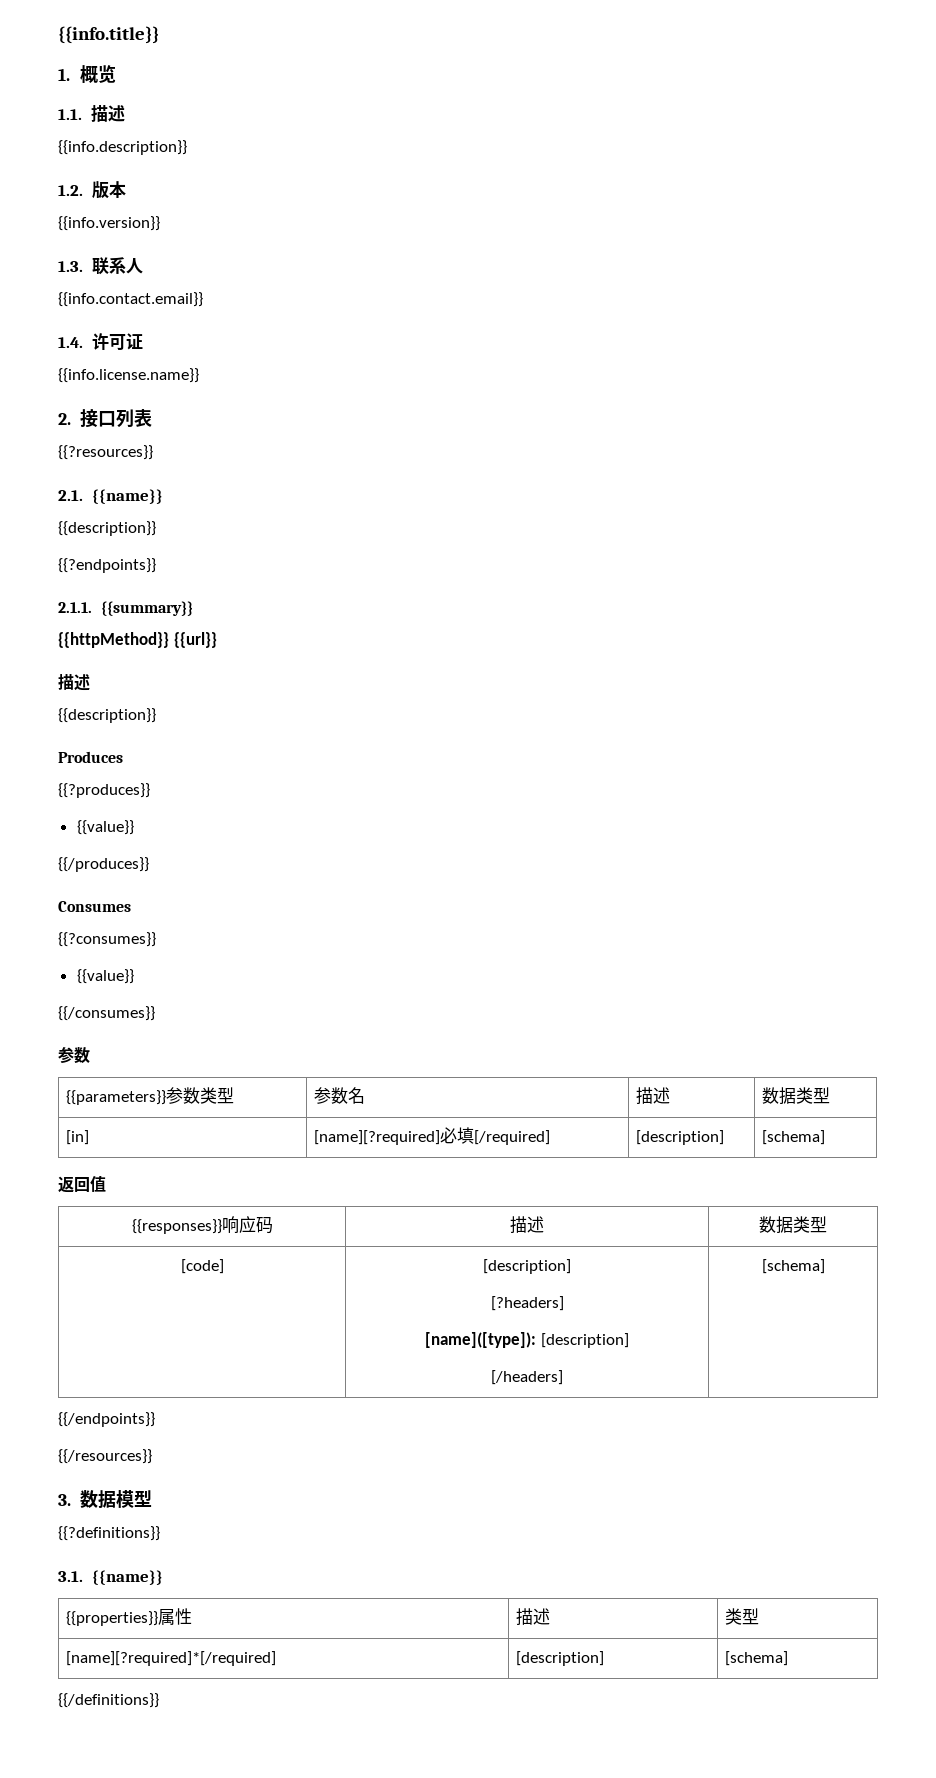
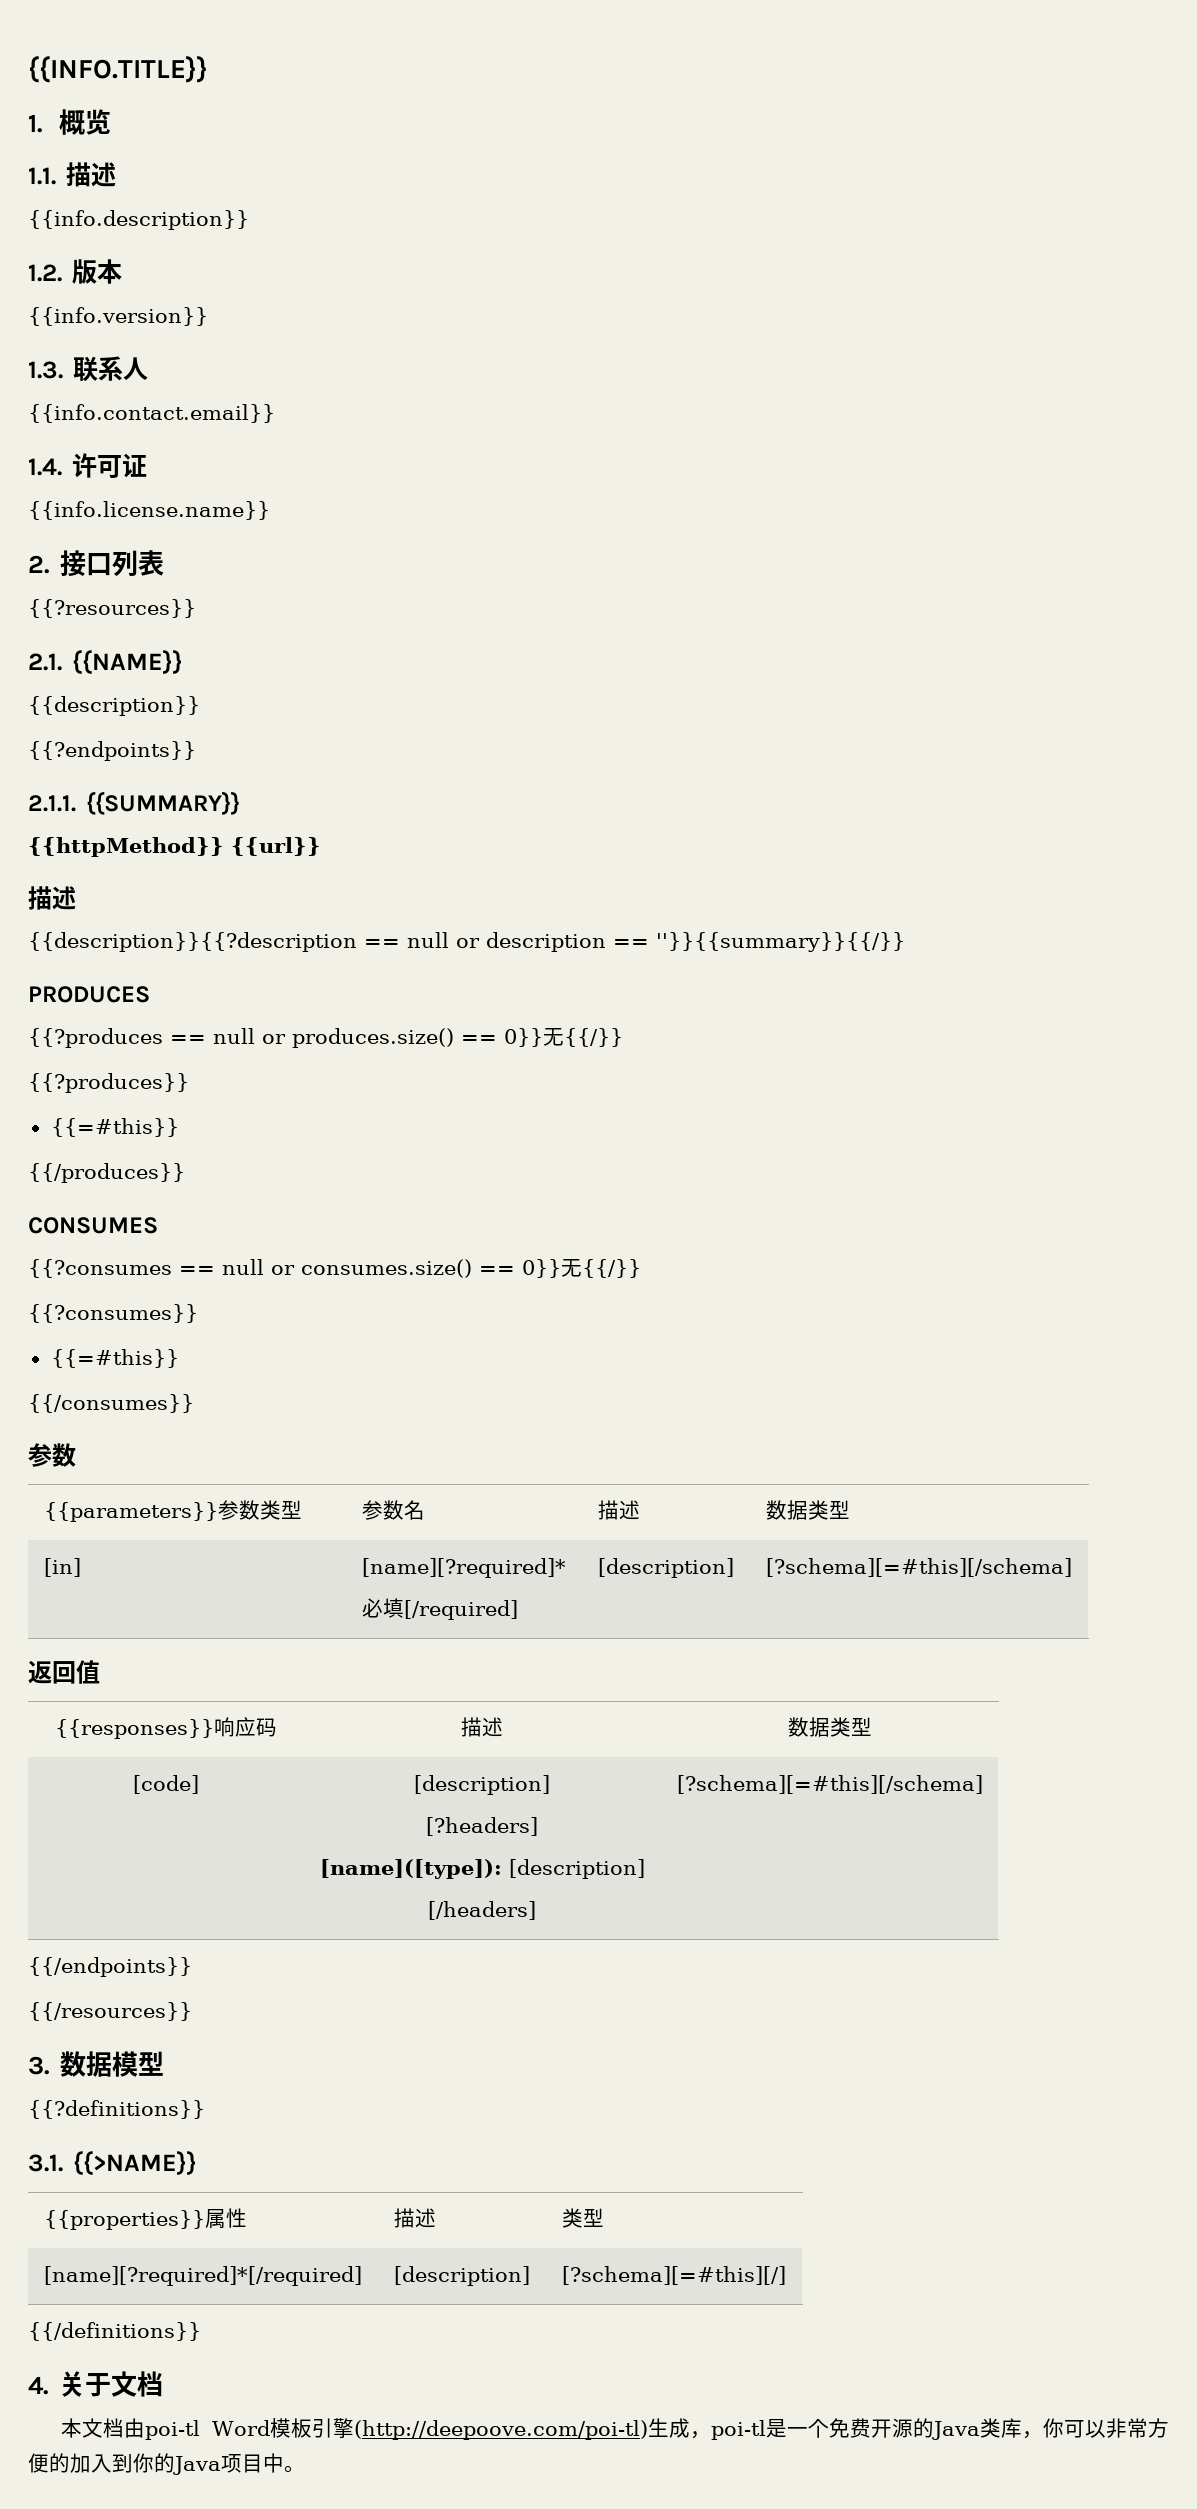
- {{info.title}}
+ {{INFO.TITLE}}
- 2.1. {{name}}
+ 2.1. {{NAME}}
- 2.1.1. {{summary}}
+ 2.1.1. {{SUMMARY}}
  {{httpMethod}} {{url}}
  描述
- {{description}}
- Produces
+ {{description}}{{?description == null or description == ''}}{{summary}}{{/}}
+ PRODUCES
+ {{?produces == null or produces.size() == 0}}无{{/}}
  {{?produces}}
- {{value}}
+ {{=#this}}
- Consumes
+ CONSUMES
+ {{?consumes == null or consumes.size() == 0}}无{{/}}
  {{?consumes}}
- {{value}}
+ {{=#this}}
- [in] | [name][?required]必填[/required] | [description] | [schema]
+ [in] | [name][?required]*
+ 必填[/required] | [description] | [?schema][=#this][/schema]
  [code] | [description]
  [?headers]
  [name]([type]): [description]
- [/headers] | [schema]
+ [/headers] | [?schema][=#this][/schema]
- 3.1. {{name}}
+ 3.1. {{>NAME}}
- [name][?required]*[/required] | [description] | [schema]
+ [name][?required]*[/required] | [description] | [?schema][=#this][/]
+ 4.关于文档
+ 本文档由poi-tl Word模板引擎(http://deepoove.com/poi-tl)生成，poi-tl是一个免费开源的Java类库，你可以非常方便的加入到你的Java项目中。

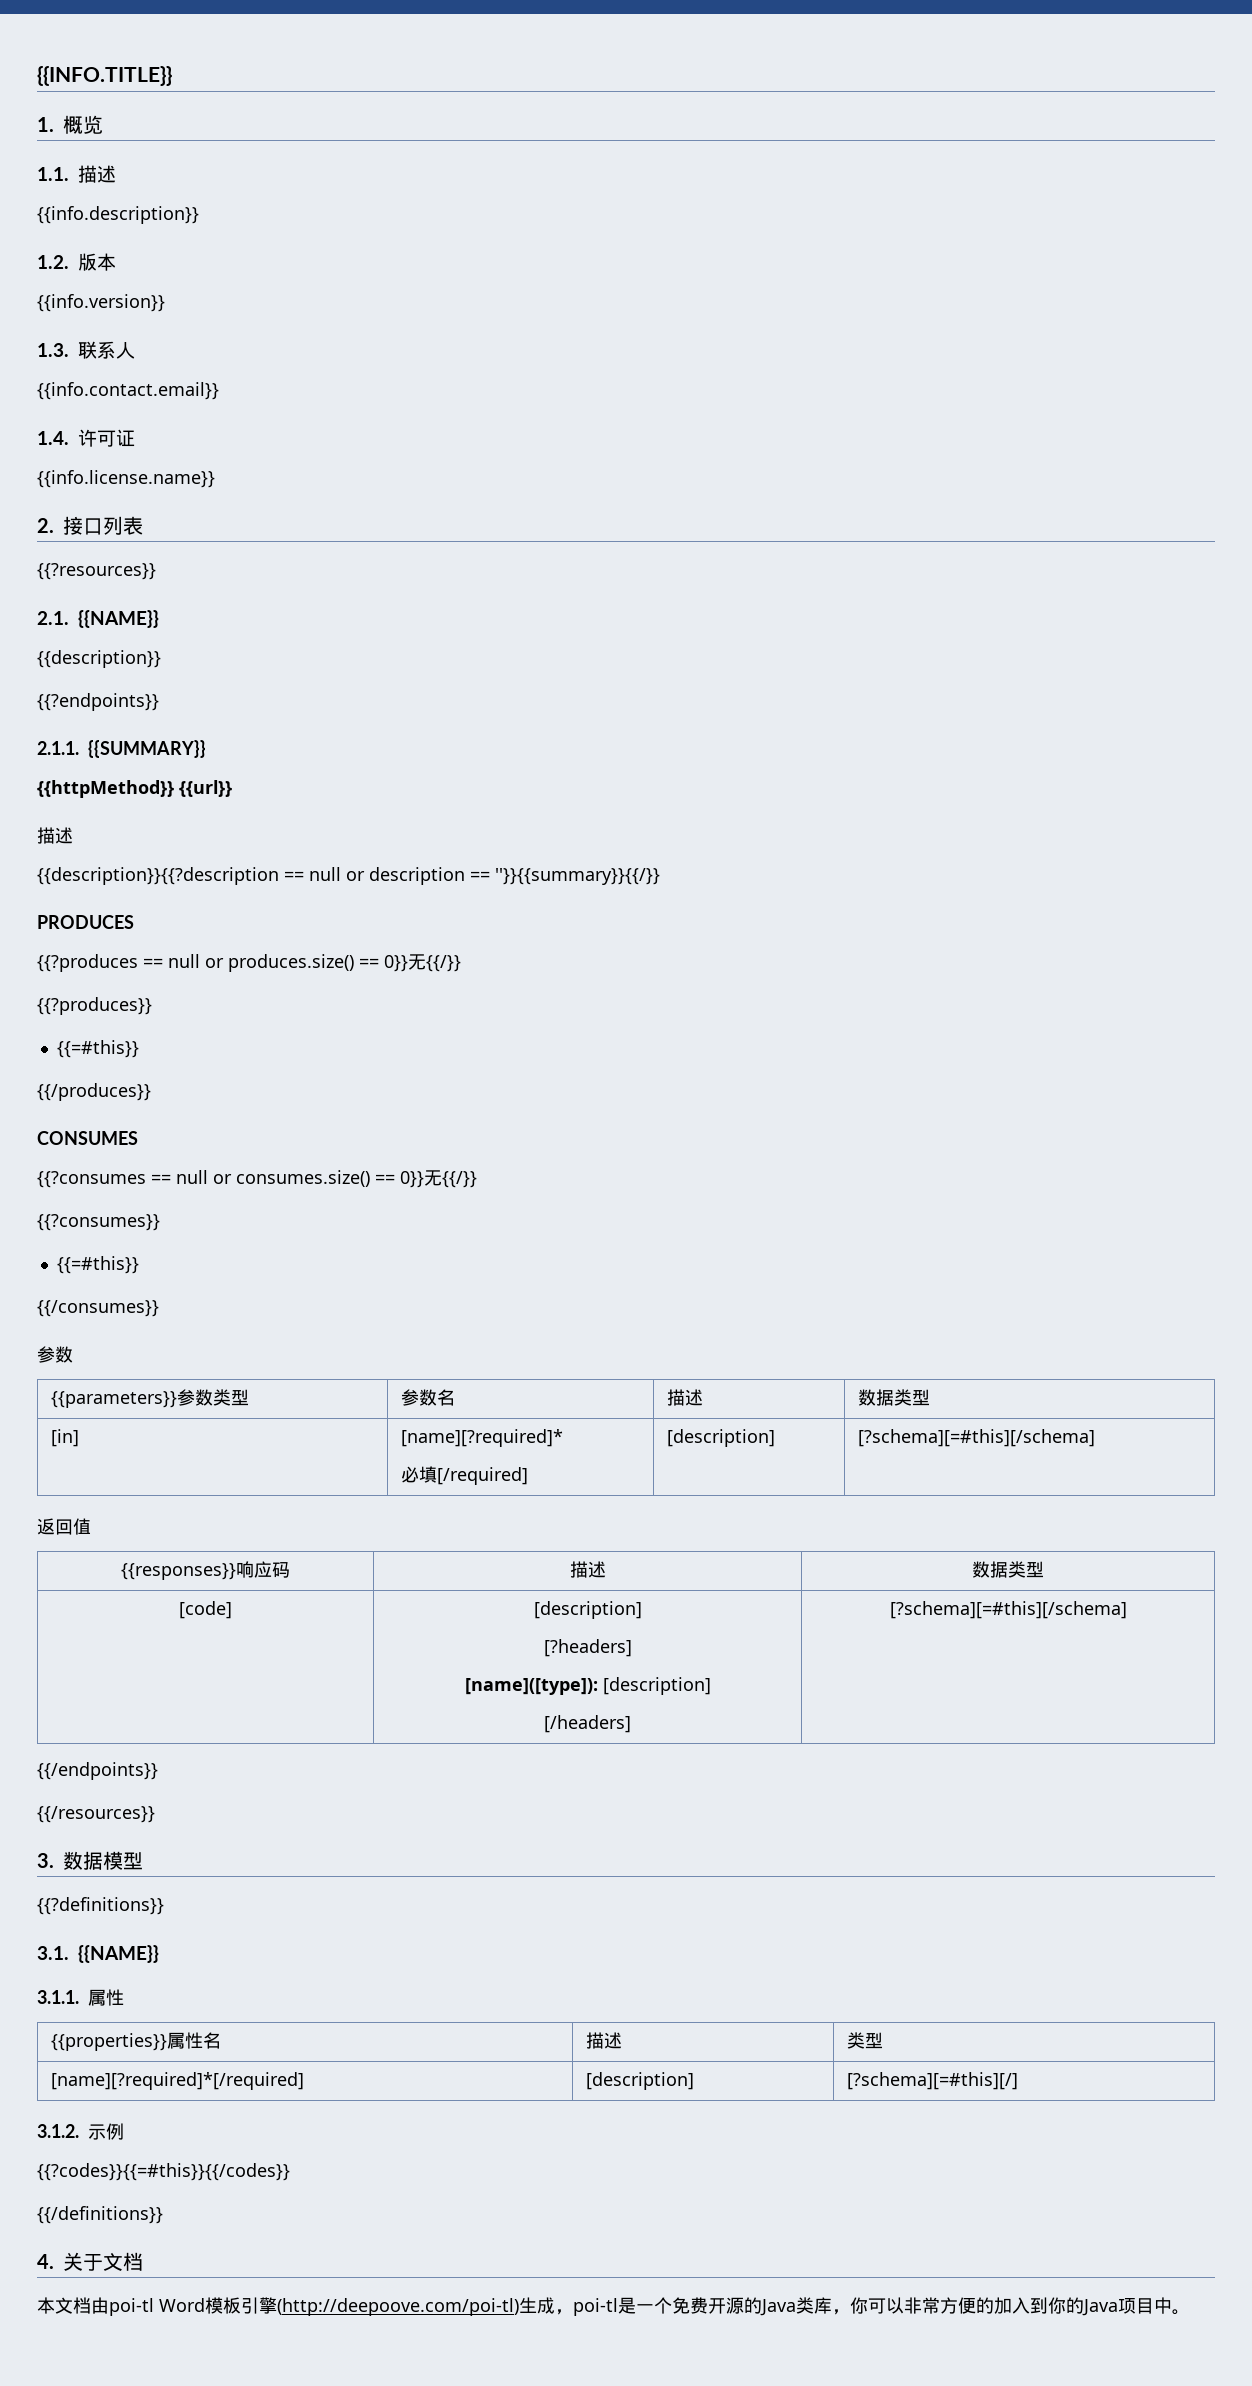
- 3.1. {{>NAME}}
+ 3.1. {{NAME}}
+ 3.1.1.属性
- {{properties}}属性 | 描述 | 类型
+ {{properties}}属性名 | 描述 | 类型
+ 3.1.2.示例
+ {{?codes}}{{=#this}}{{/codes}}

